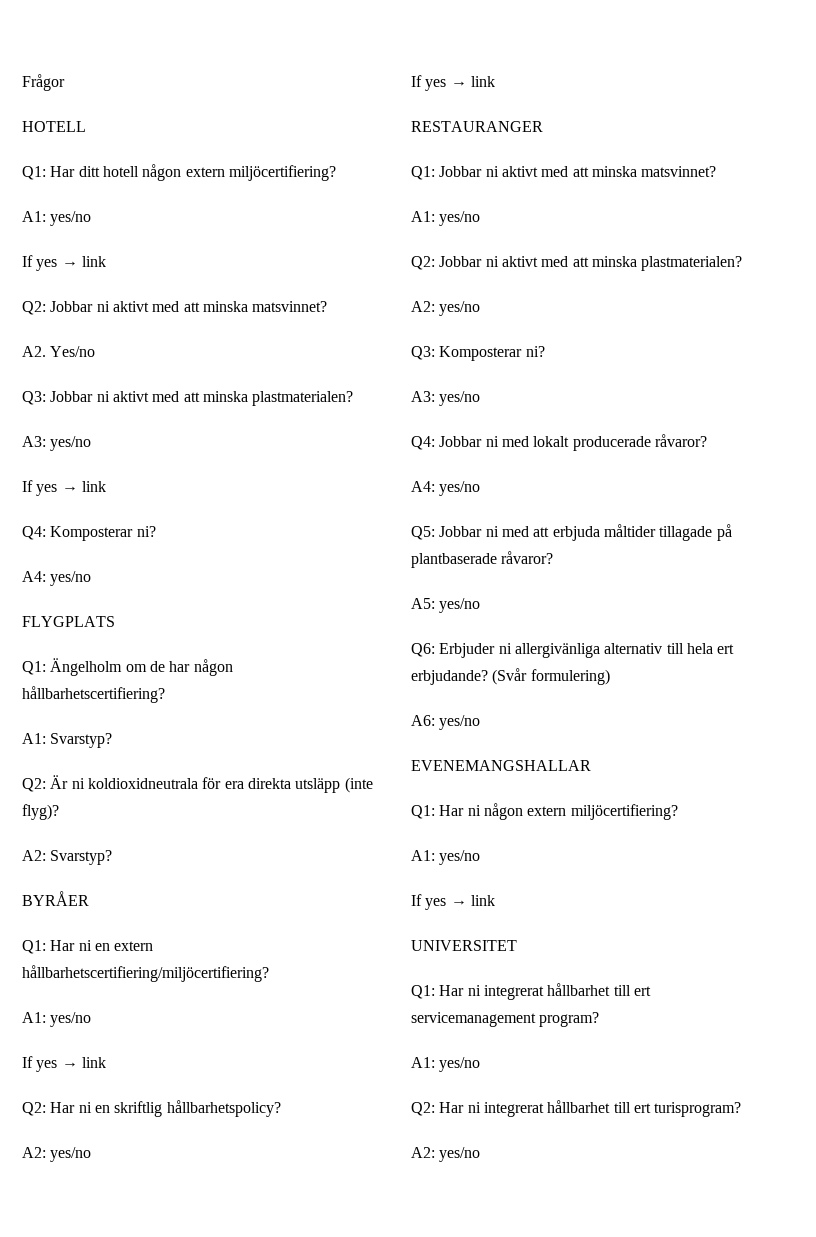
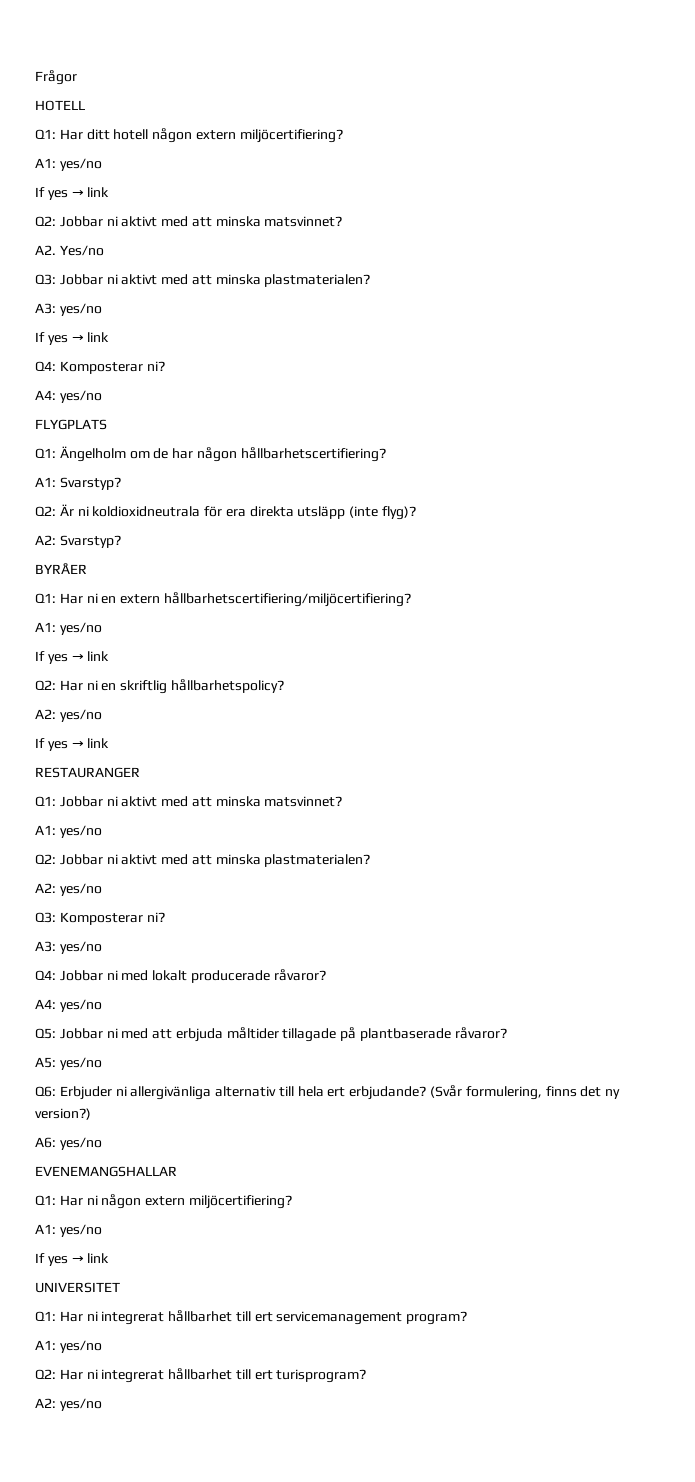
- (Svår formulering)
+ (Svår formulering, finns det ny version?)

